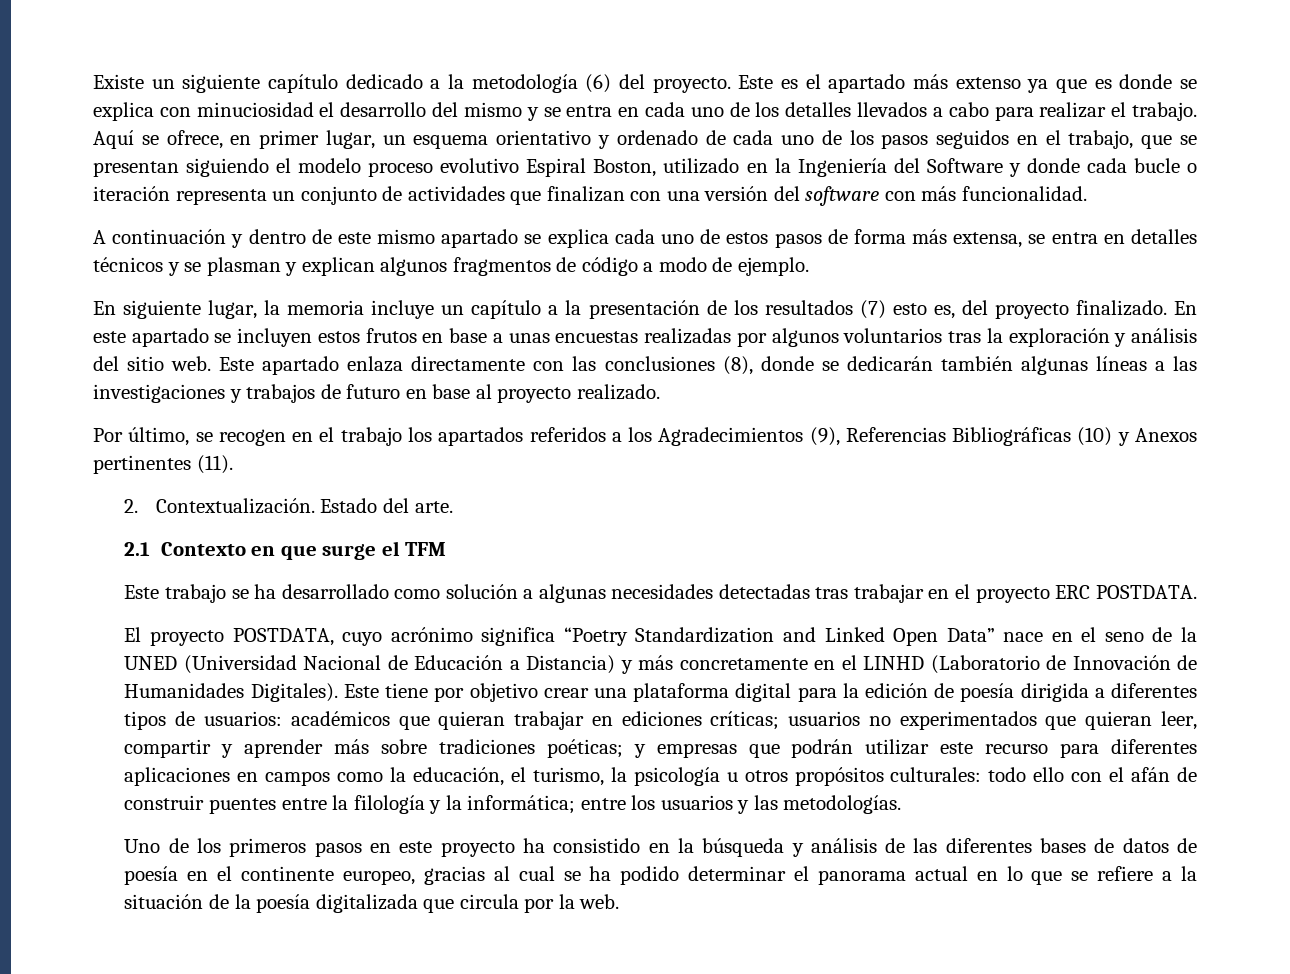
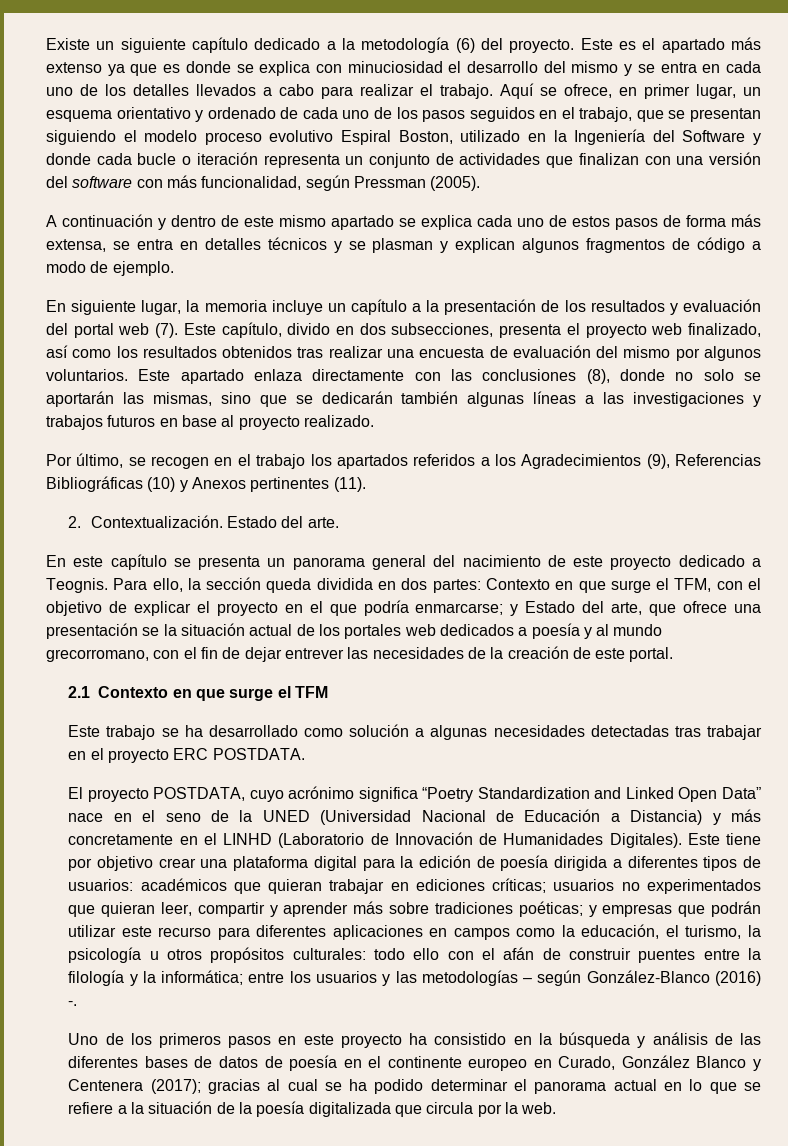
- Aquí se ofrece, en primer lugar, un esquema orientativo y ordenado de cada uno de los pasos seguidos en el trabajo, que se presentan siguiendo el modelo proceso evolutivo Espiral Boston, utilizado en la Ingeniería del Software y donde cada bucle o iteración representa un conjunto de actividades que finalizan con una versión del software con más funcionalidad.
+ Aquí se ofrece, en primer lugar, un esquema orientativo y ordenado de cada uno de los pasos seguidos en el trabajo, que se presentan siguiendo el modelo proceso evolutivo Espiral Boston, utilizado en la Ingeniería del Software y donde cada bucle o iteración representa un conjunto de actividades que finalizan con una versión del software con más funcionalidad, según Pressman (2005).
- En siguiente lugar, la memoria incluye un capítulo a la presentación de los resultados (7) esto es, del proyecto finalizado. En este apartado se incluyen estos frutos en base a unas encuestas realizadas por algunos voluntarios tras la exploración y análisis del sitio web.
+ En siguiente lugar, la memoria incluye un capítulo a la presentación de los resultados y evaluación del portal web (7). Este capítulo, divido en dos subsecciones, presenta el proyecto web finalizado, así como los resultados obtenidos tras realizar una encuesta de evaluación del mismo por algunos voluntarios.
- Este apartado enlaza directamente con las conclusiones (8), donde se dedicarán también algunas líneas a las investigaciones y trabajos de futuro en base al proyecto realizado.
+ Este apartado enlaza directamente con las conclusiones (8), donde no solo se aportarán las mismas, sino que se dedicarán también algunas líneas a las investigaciones y trabajos futuros en base al proyecto realizado.
+ En este capítulo se presenta un panorama general del nacimiento de este proyecto dedicado a Teognis. Para ello, la sección queda dividida en dos partes: Contexto en que surge el TFM, con el objetivo de explicar el proyecto en el que podría enmarcarse; y Estado del arte, que ofrece una presentación se la situación actual de los portales web dedicados a poesía y al mundo grecorromano, con el fin de dejar entrever las necesidades de la creación de este portal.
- entre los usuarios y las metodologías.
+ entre los usuarios y las metodologías – según González-Blanco (2016) -.
- Uno de los primeros pasos en este proyecto ha consistido en la búsqueda y análisis de las diferentes bases de datos de poesía en el continente europeo, gracias al cual se ha podido determinar el panorama actual en lo que se refiere a la situación de la poesía digitalizada que circula por la web.
+ Uno de los primeros pasos en este proyecto ha consistido en la búsqueda y análisis de las diferentes bases de datos de poesía en el continente europeo en Curado, González Blanco y Centenera (2017); gracias al cual se ha podido determinar el panorama actual en lo que se refiere a la situación de la poesía digitalizada que circula por la web.

